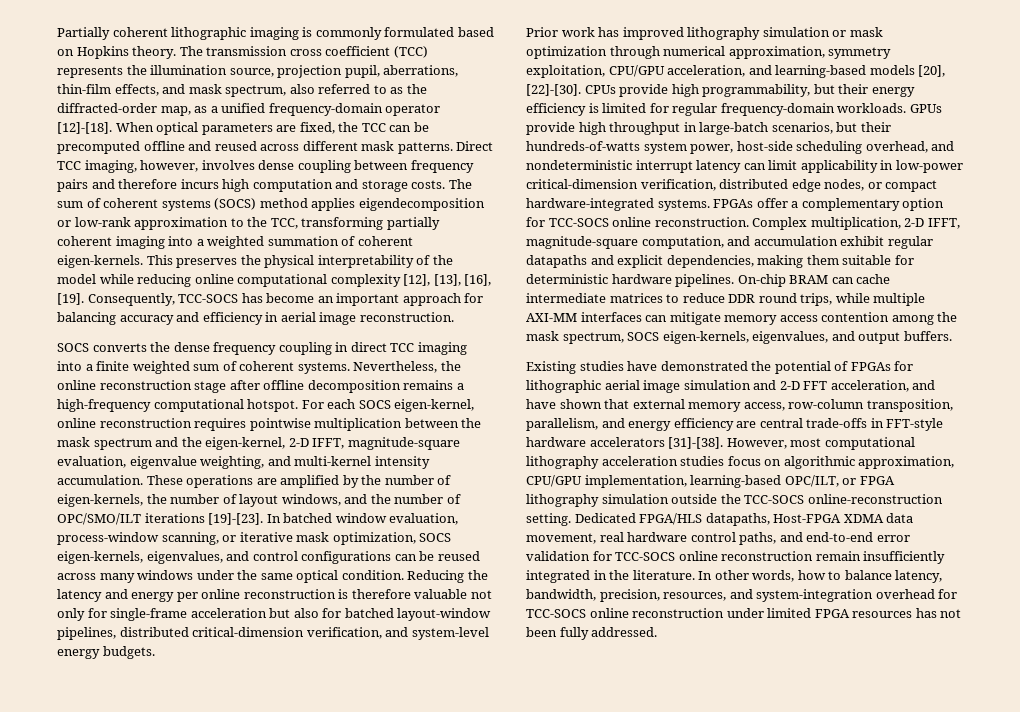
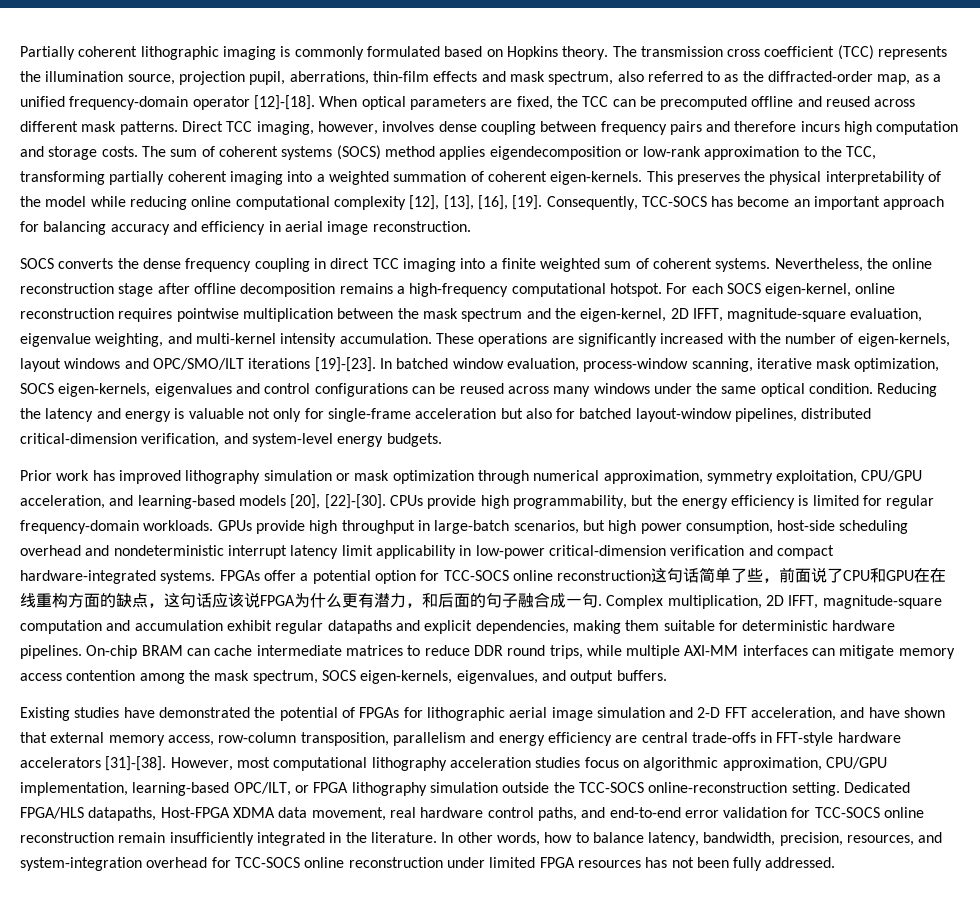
- The transmission cross coefficient (TCC) represents the illumination source, projection pupil, aberrations, thin-film effects, and mask spectrum, also referred to as the diffracted-order map, as a unified frequency-domain operator [12]-[18].
+ The transmission cross coefficient (TCC) represents the illumination source, projection pupil, aberrations, thin-film effects and mask spectrum, also referred to as the diffracted-order map, as a unified frequency-domain operator [12]-[18].
- For each SOCS eigen-kernel, online reconstruction requires pointwise multiplication between the mask spectrum and the eigen-kernel, 2-D IFFT, magnitude-square evaluation, eigenvalue weighting, and multi-kernel intensity accumulation.
+ For each SOCS eigen-kernel, online reconstruction requires pointwise multiplication between the mask spectrum and the eigen-kernel, 2D IFFT, magnitude-square evaluation, eigenvalue weighting, and multi-kernel intensity accumulation.
- These operations are amplified by the number of eigen-kernels, the number of layout windows, and the number of OPC/SMO/ILT iterations [19]-[23].
+ These operations are significantly increased with the number of eigen-kernels, layout windows and OPC/SMO/ILT iterations [19]-[23].
- In batched window evaluation, process-window scanning, or iterative mask optimization, SOCS eigen-kernels, eigenvalues, and control configurations can be reused across many windows under the same optical condition.
+ In batched window evaluation, process-window scanning, iterative mask optimization, SOCS eigen-kernels, eigenvalues and control configurations can be reused across many windows under the same optical condition.
- Reducing the latency and energy per online reconstruction is therefore valuable not only for single-frame acceleration but also for batched layout-window pipelines, distributed critical-dimension verification, and system-level energy budgets.
+ Reducing the latency and energy is valuable not only for single-frame acceleration but also for batched layout-window pipelines, distributed critical-dimension verification, and system-level energy budgets.
- CPUs provide high programmability, but their energy efficiency is limited for regular frequency-domain workloads.
+ CPUs provide high programmability, but the energy efficiency is limited for regular frequency-domain workloads.
- GPUs provide high throughput in large-batch scenarios, but their hundreds-of-watts system power, host-side scheduling overhead, and nondeterministic interrupt latency can limit applicability in low-power critical-dimension verification, distributed edge nodes, or compact hardware-integrated systems.
+ GPUs provide high throughput in large-batch scenarios, but high power consumption, host-side scheduling overhead and nondeterministic interrupt latency limit applicability in low-power critical-dimension verification and compact hardware-integrated systems.
- FPGAs offer a complementary option for TCC-SOCS online reconstruction.
+ FPGAs offer a potential option for TCC-SOCS online reconstruction这句话简单了些，前面说了CPU和GPU在在线重构方面的缺点，这句话应该说FPGA为什么更有潜力，和后面的句子融合成一句.
- Complex multiplication, 2-D IFFT, magnitude-square computation, and accumulation exhibit regular datapaths and explicit dependencies, making them suitable for deterministic hardware pipelines.
+ Complex multiplication, 2D IFFT, magnitude-square computation and accumulation exhibit regular datapaths and explicit dependencies, making them suitable for deterministic hardware pipelines.
- Existing studies have demonstrated the potential of FPGAs for lithographic aerial image simulation and 2-D FFT acceleration, and have shown that external memory access, row-column transposition, parallelism, and energy efficiency are central trade-offs in FFT-style hardware accelerators [31]-[38].
+ Existing studies have demonstrated the potential of FPGAs for lithographic aerial image simulation and 2-D FFT acceleration, and have shown that external memory access, row-column transposition, parallelism and energy efficiency are central trade-offs in FFT-style hardware accelerators [31]-[38].

